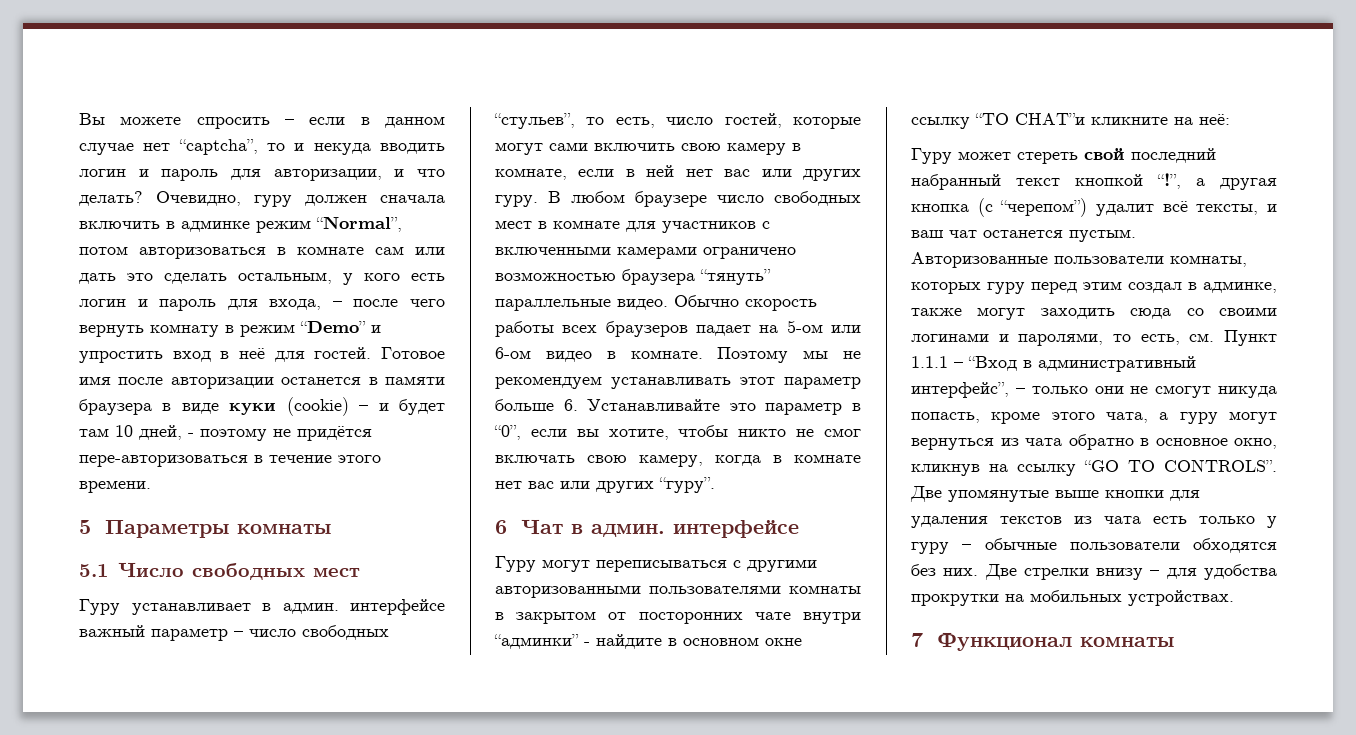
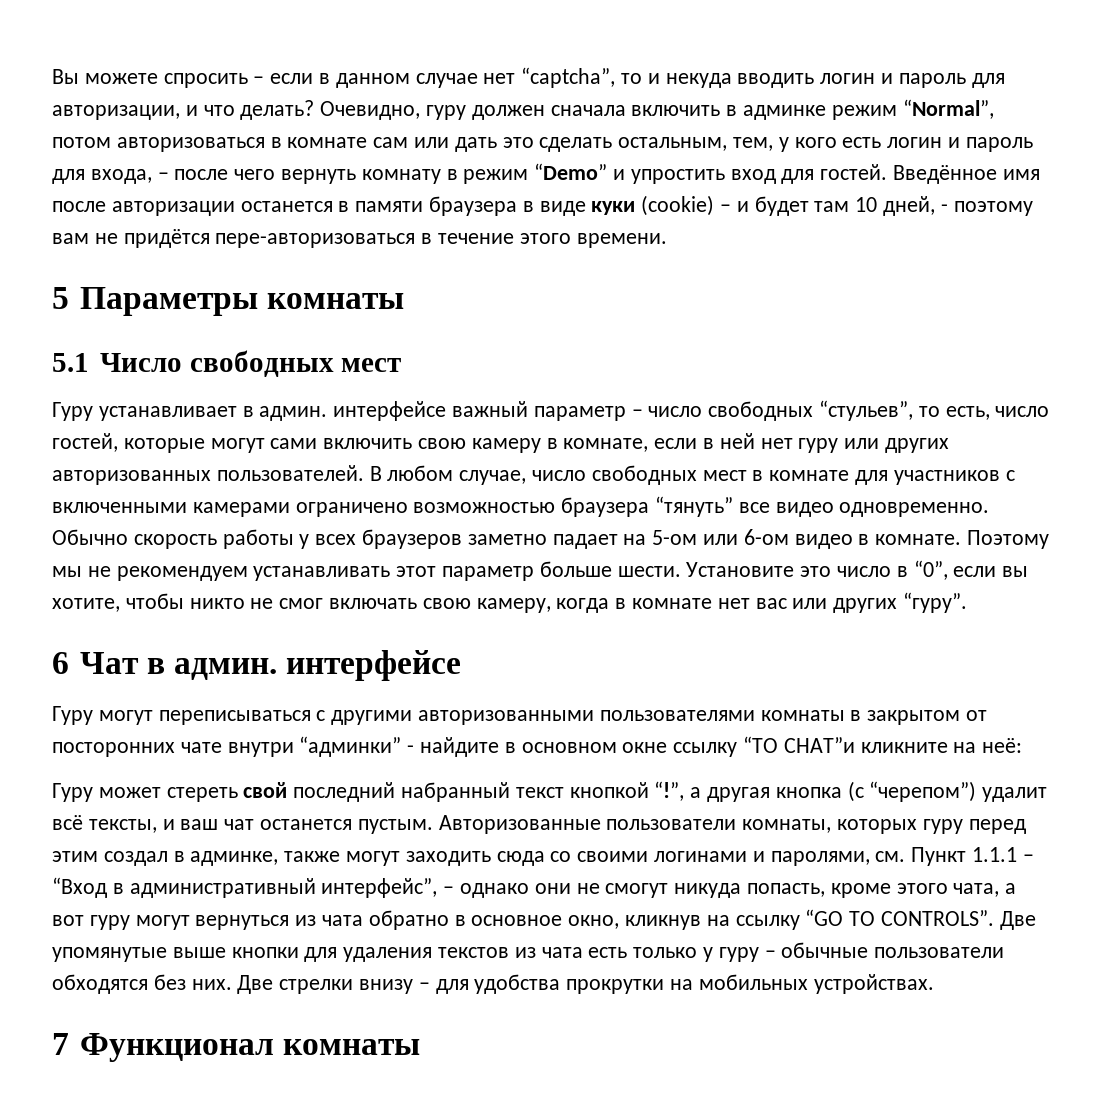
- Очевидно, гуру должен сначала включить в админке режим “Normal”, потом авторизоваться в комнате сам или дать это сделать остальным, у кого есть логин и пароль для входа, – после чего вернуть комнату в режим “Demo” и упростить вход в неё для гостей.
+ Очевидно, гуру должен сначала включить в админке режим “Normal”, потом авторизоваться в комнате сам или дать это сделать остальным, тем, у кого есть логин и пароль для входа, – после чего вернуть комнату в режим “Demo” и упростить вход для гостей.
- Готовое имя после авторизации останется в памяти браузера в виде куки (cookie) – и будет там 10 дней, - поэтому не придётся пере-авторизоваться в течение этого времени.
+ Введённое имя после авторизации останется в памяти браузера в виде куки (cookie) – и будет там 10 дней, - поэтому вам не придётся пере-авторизоваться в течение этого времени.
- Гуру устанавливает в админ. интерфейсе важный параметр – число свободных “стульев”, то есть, число гостей, которые могут сами включить свою камеру в комнате, если в ней нет вас или других гуру.
+ Гуру устанавливает в админ. интерфейсе важный параметр – число свободных “стульев”, то есть, число гостей, которые могут сами включить свою камеру в комнате, если в ней нет гуру или других авторизованных пользователей.
- В любом браузере число свободных мест в комнате для участников с включенными камерами ограничено возможностью браузера “тянуть” параллельные видео.
+ В любом случае, число свободных мест в комнате для участников с включенными камерами ограничено возможностью браузера “тянуть” все видео одновременно.
- Обычно скорость работы всех браузеров падает на 5-ом или 6-ом видео в комнате.
+ Обычно скорость работы у всех браузеров заметно падает на 5-ом или 6-ом видео в комнате.
- Поэтому мы не рекомендуем устанавливать этот параметр больше 6. Устанавливайте это параметр в “0”, если вы хотите, чтобы никто не смог включать свою камеру, когда в комнате нет вас или других “гуру”.
+ Поэтому мы не рекомендуем устанавливать этот параметр больше шести. Установите это число в “0”, если вы хотите, чтобы никто не смог включать свою камеру, когда в комнате нет вас или других “гуру”.
- Авторизованные пользователи комнаты, которых гуру перед этим создал в админке, также могут заходить сюда со своими логинами и паролями, то есть, см. Пункт 1.1.1 – “Вход в административный интерфейс”, – только они не смогут никуда попасть, кроме этого чата, а гуру могут вернуться из чата обратно в основное окно, кликнув на ссылку “GO TO CONTROLS”.
+ Авторизованные пользователи комнаты, которых гуру перед этим создал в админке, также могут заходить сюда со своими логинами и паролями, см. Пункт 1.1.1 – “Вход в административный интерфейс”, – однако они не смогут никуда попасть, кроме этого чата, а вот гуру могут вернуться из чата обратно в основное окно, кликнув на ссылку “GO TO CONTROLS”.

